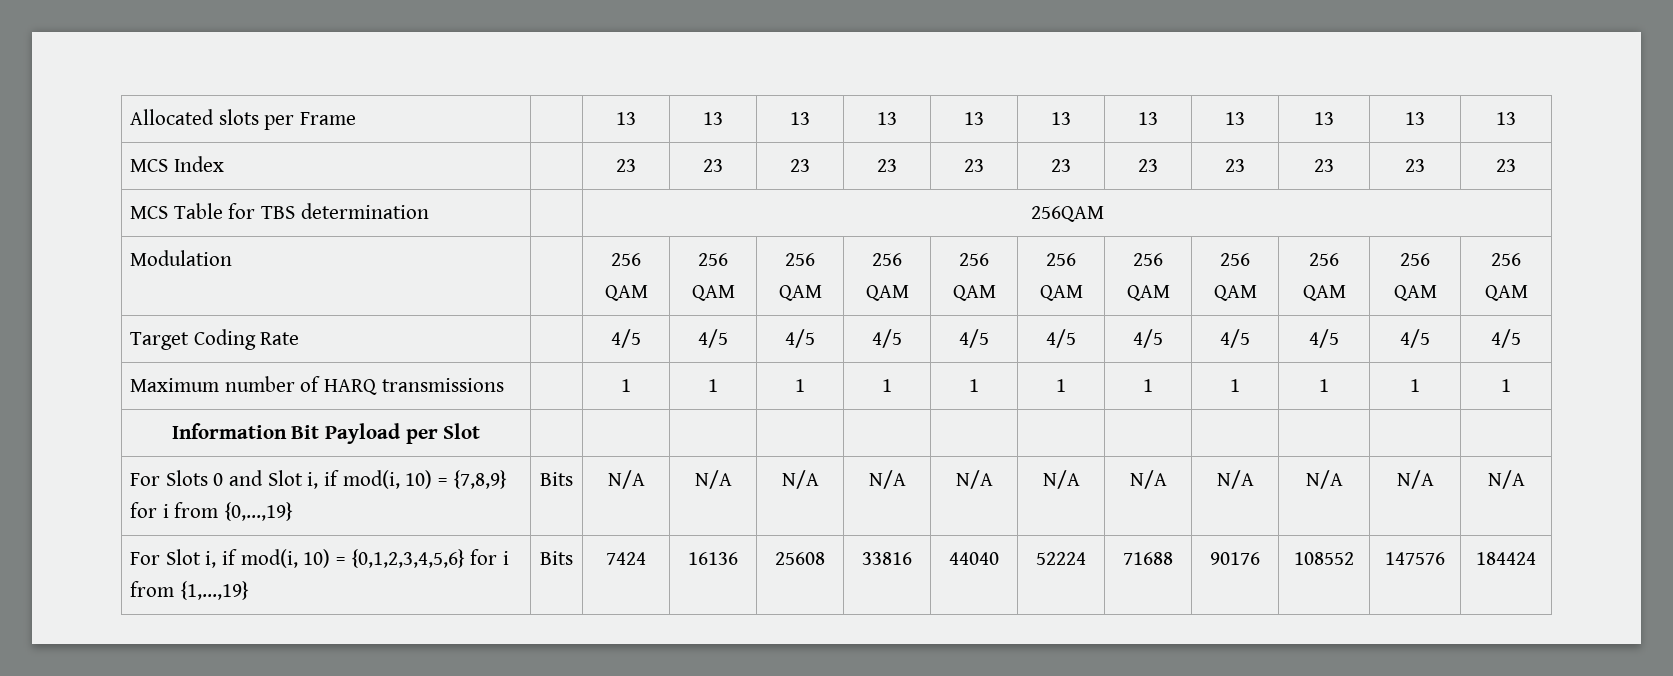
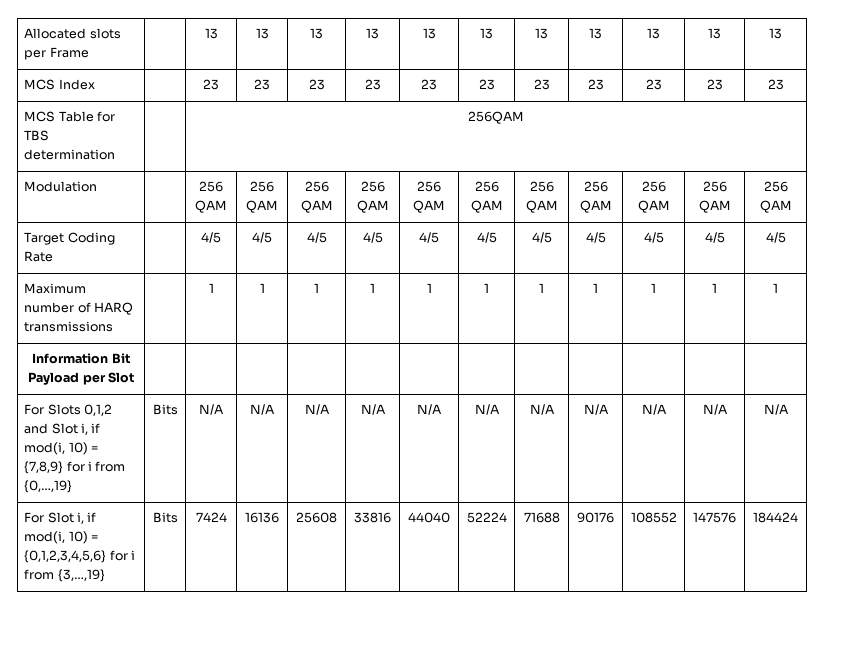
- For Slots 0 and Slot i, if mod(i, 10) = {7,8,9} for i from {0,…,19} | Bits | N/A | N/A | N/A | N/A | N/A | N/A | N/A | N/A | N/A | N/A | N/A
+ For Slots 0,1,2 and Slot i, if mod(i, 10) = {7,8,9} for i from {0,…,19} | Bits | N/A | N/A | N/A | N/A | N/A | N/A | N/A | N/A | N/A | N/A | N/A
- For Slot i, if mod(i, 10) = {0,1,2,3,4,5,6} for i from {1,…,19} | Bits | 7424 | 16136 | 25608 | 33816 | 44040 | 52224 | 71688 | 90176 | 108552 | 147576 | 184424
+ For Slot i, if mod(i, 10) = {0,1,2,3,4,5,6} for i from {3,…,19} | Bits | 7424 | 16136 | 25608 | 33816 | 44040 | 52224 | 71688 | 90176 | 108552 | 147576 | 184424

